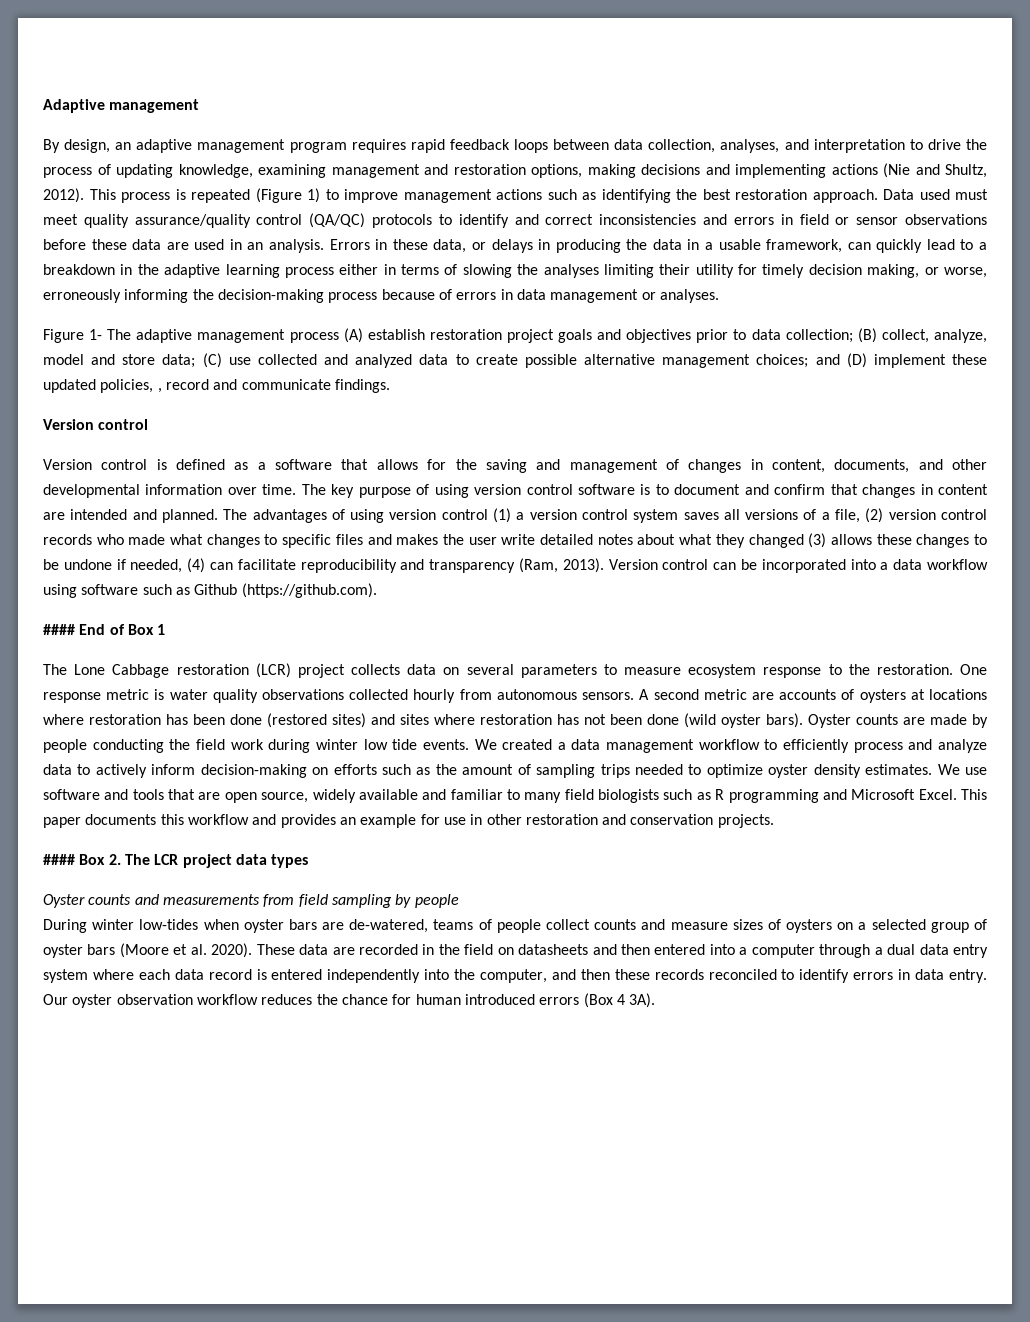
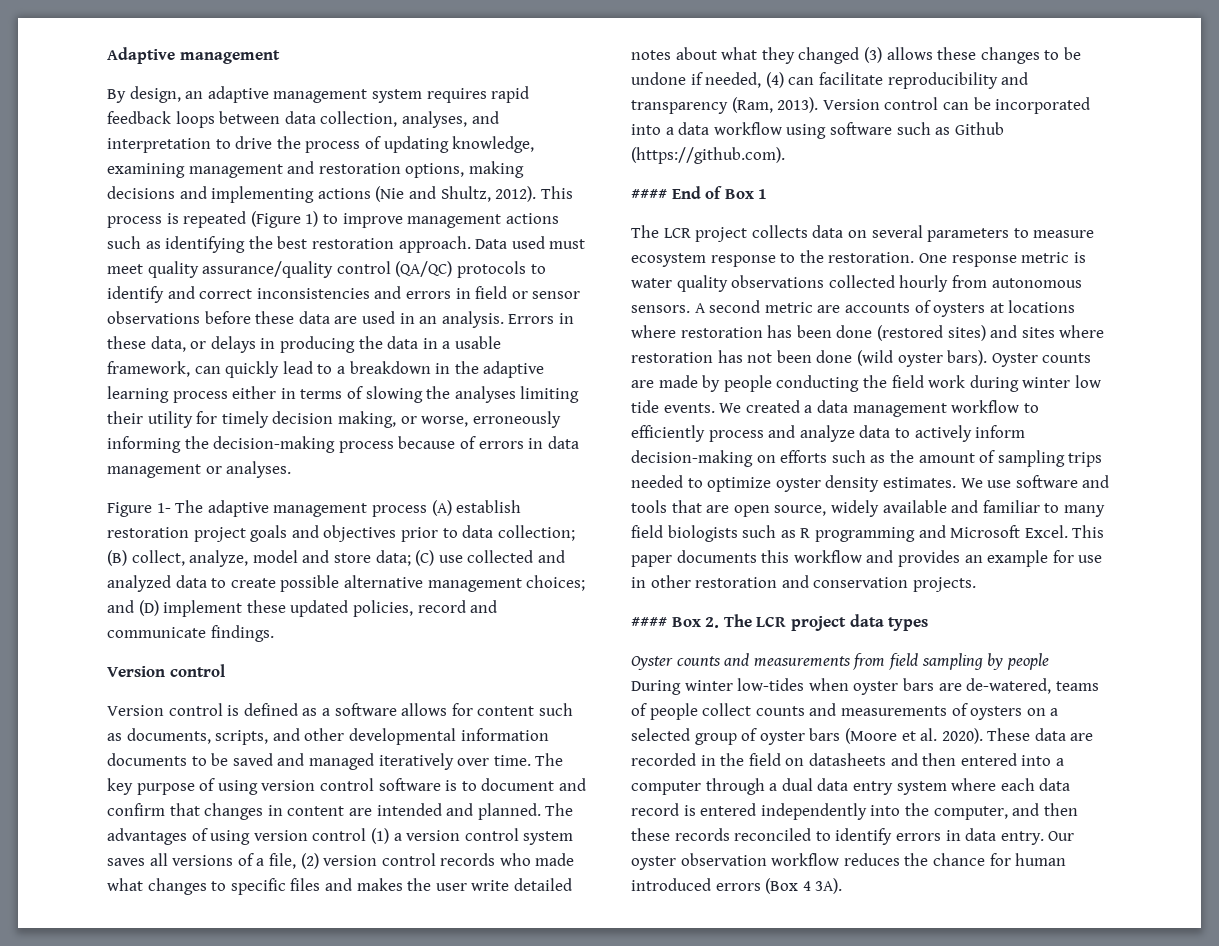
- By design, an adaptive management program requires rapid feedback loops between data collection, analyses, and interpretation to drive the process of updating knowledge, examining management and restoration options, making decisions and implementing actions (Nie and Shultz, 2012).
+ By design, an adaptive management system requires rapid feedback loops between data collection, analyses, and interpretation to drive the process of updating knowledge, examining management and restoration options, making decisions and implementing actions (Nie and Shultz, 2012).
- Figure 1- The adaptive management process (A) establish restoration project goals and objectives prior to data collection; (B) collect, analyze, model and store data; (C) use collected and analyzed data to create possible alternative management choices; and (D) implement these updated policies, , record and communicate findings.
+ Figure 1- The adaptive management process (A) establish restoration project goals and objectives prior to data collection; (B) collect, analyze, model and store data; (C) use collected and analyzed data to create possible alternative management choices; and (D) implement these updated policies, record and communicate findings.
- Version control is defined as a software that allows for the saving and management of changes in content, documents, and other developmental information over time.
+ Version control is defined as a software allows for content such as documents, scripts, and other developmental information documents to be saved and managed iteratively over time.
- The Lone Cabbage restoration (LCR) project collects data on several parameters to measure ecosystem response to the restoration.
+ The LCR project collects data on several parameters to measure ecosystem response to the restoration.
- During winter low-tides when oyster bars are de-watered, teams of people collect counts and measure sizes of oysters on a selected group of oyster bars (Moore et al. 2020).
+ During winter low-tides when oyster bars are de-watered, teams of people collect counts and measurements of oysters on a selected group of oyster bars (Moore et al. 2020).

